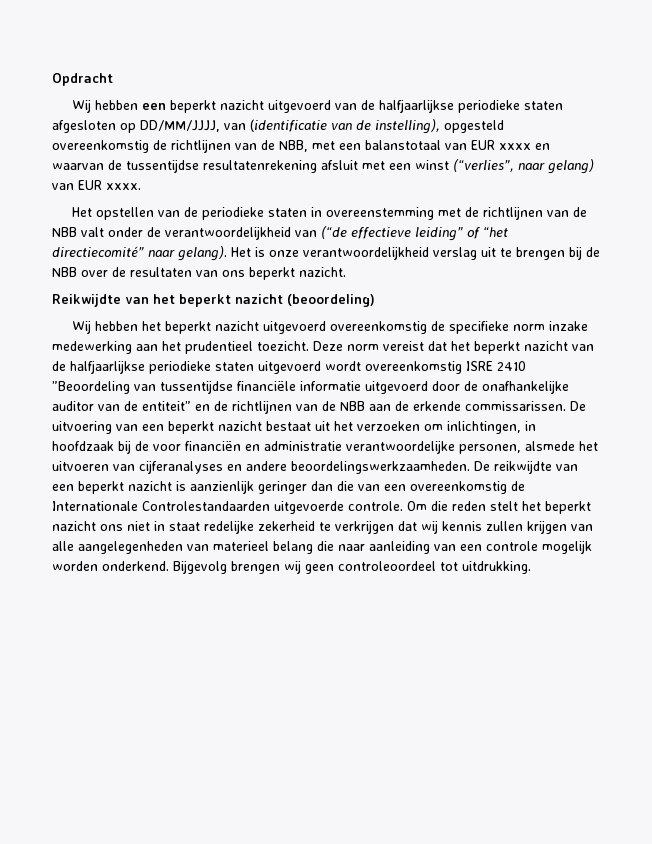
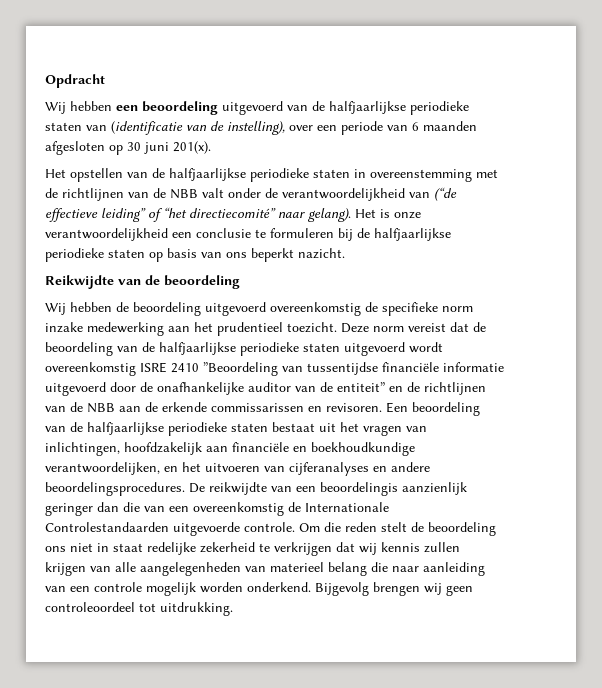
- Wij hebben een beperkt nazicht uitgevoerd van de halfjaarlijkse periodieke staten afgesloten op DD/MM/JJJJ, van (identificatie van de instelling), opgesteld overeenkomstig de richtlijnen van de NBB, met een balanstotaal van EUR xxxx en waarvan de tussentijdse resultatenrekening afsluit met een winst (“verlies”, naar gelang) van EUR xxxx.
+ Wij hebben een beoordeling uitgevoerd van de halfjaarlijkse periodieke staten van (identificatie van de instelling), over een periode van 6 maanden afgesloten op 30 juni 201(x).
- Het opstellen van de periodieke staten in overeenstemming met de richtlijnen van de NBB valt onder de verantwoordelijkheid van (“de effectieve leiding” of “het directiecomité” naar gelang).
+ Het opstellen van de halfjaarlijkse periodieke staten in overeenstemming met de richtlijnen van de NBB valt onder de verantwoordelijkheid van (“de effectieve leiding” of “het directiecomité” naar gelang).
- Het is onze verantwoordelijkheid verslag uit te brengen bij de NBB over de resultaten van ons beperkt nazicht.
+ Het is onze verantwoordelijkheid een conclusie te formuleren bij de halfjaarlijkse periodieke staten op basis van ons beperkt nazicht.
- Reikwijdte van het beperkt nazicht (beoordeling)
- Wij hebben het beperkt nazicht uitgevoerd overeenkomstig de specifieke norm inzake medewerking aan het prudentieel toezicht.
+ Reikwijdte van de beoordeling
+ Wij hebben de beoordeling uitgevoerd overeenkomstig de specifieke norm inzake medewerking aan het prudentieel toezicht.
- Deze norm vereist dat het beperkt nazicht van de halfjaarlijkse periodieke staten uitgevoerd wordt overeenkomstig ISRE 2410 ”Beoordeling van tussentijdse financiële informatie uitgevoerd door de onafhankelijke auditor van de entiteit” en de richtlijnen van de NBB aan de erkende commissarissen. De uitvoering van een beperkt nazicht bestaat uit het verzoeken om inlichtingen, in hoofdzaak bij de voor financiën en administratie verantwoordelijke personen, alsmede het uitvoeren van cijferanalyses en andere beoordelingswerkzaamheden.
+ Deze norm vereist dat de beoordeling van de halfjaarlijkse periodieke staten uitgevoerd wordt overeenkomstig ISRE 2410 ”Beoordeling van tussentijdse financiële informatie uitgevoerd door de onafhankelijke auditor van de entiteit” en de richtlijnen van de NBB aan de erkende commissarissen en revisoren. Een beoordeling van de halfjaarlijkse periodieke staten bestaat uit het vragen van inlichtingen, hoofdzakelijk aan financiële en boekhoudkundige verantwoordelijken, en het uitvoeren van cijferanalyses en andere beoordelingsprocedures.
- De reikwijdte van een beperkt nazicht is aanzienlijk geringer dan die van een overeenkomstig de Internationale Controlestandaarden uitgevoerde controle.
+ De reikwijdte van een beoordelingis aanzienlijk geringer dan die van een overeenkomstig de Internationale Controlestandaarden uitgevoerde controle.
- Om die reden stelt het beperkt nazicht ons niet in staat redelijke zekerheid te verkrijgen dat wij kennis zullen krijgen van alle aangelegenheden van materieel belang die naar aanleiding van een controle mogelijk worden onderkend.
+ Om die reden stelt de beoordeling ons niet in staat redelijke zekerheid te verkrijgen dat wij kennis zullen krijgen van alle aangelegenheden van materieel belang die naar aanleiding van een controle mogelijk worden onderkend.

